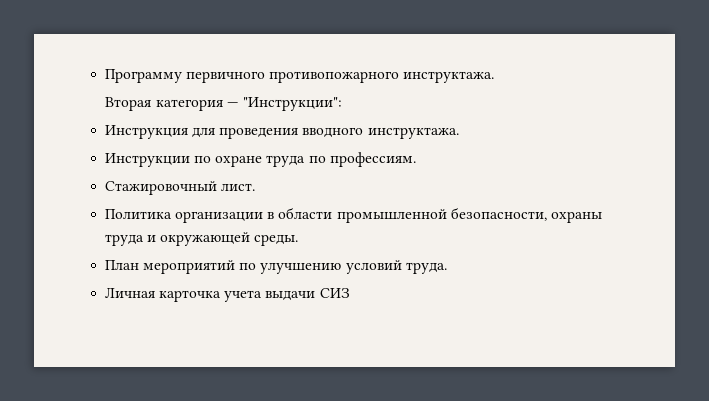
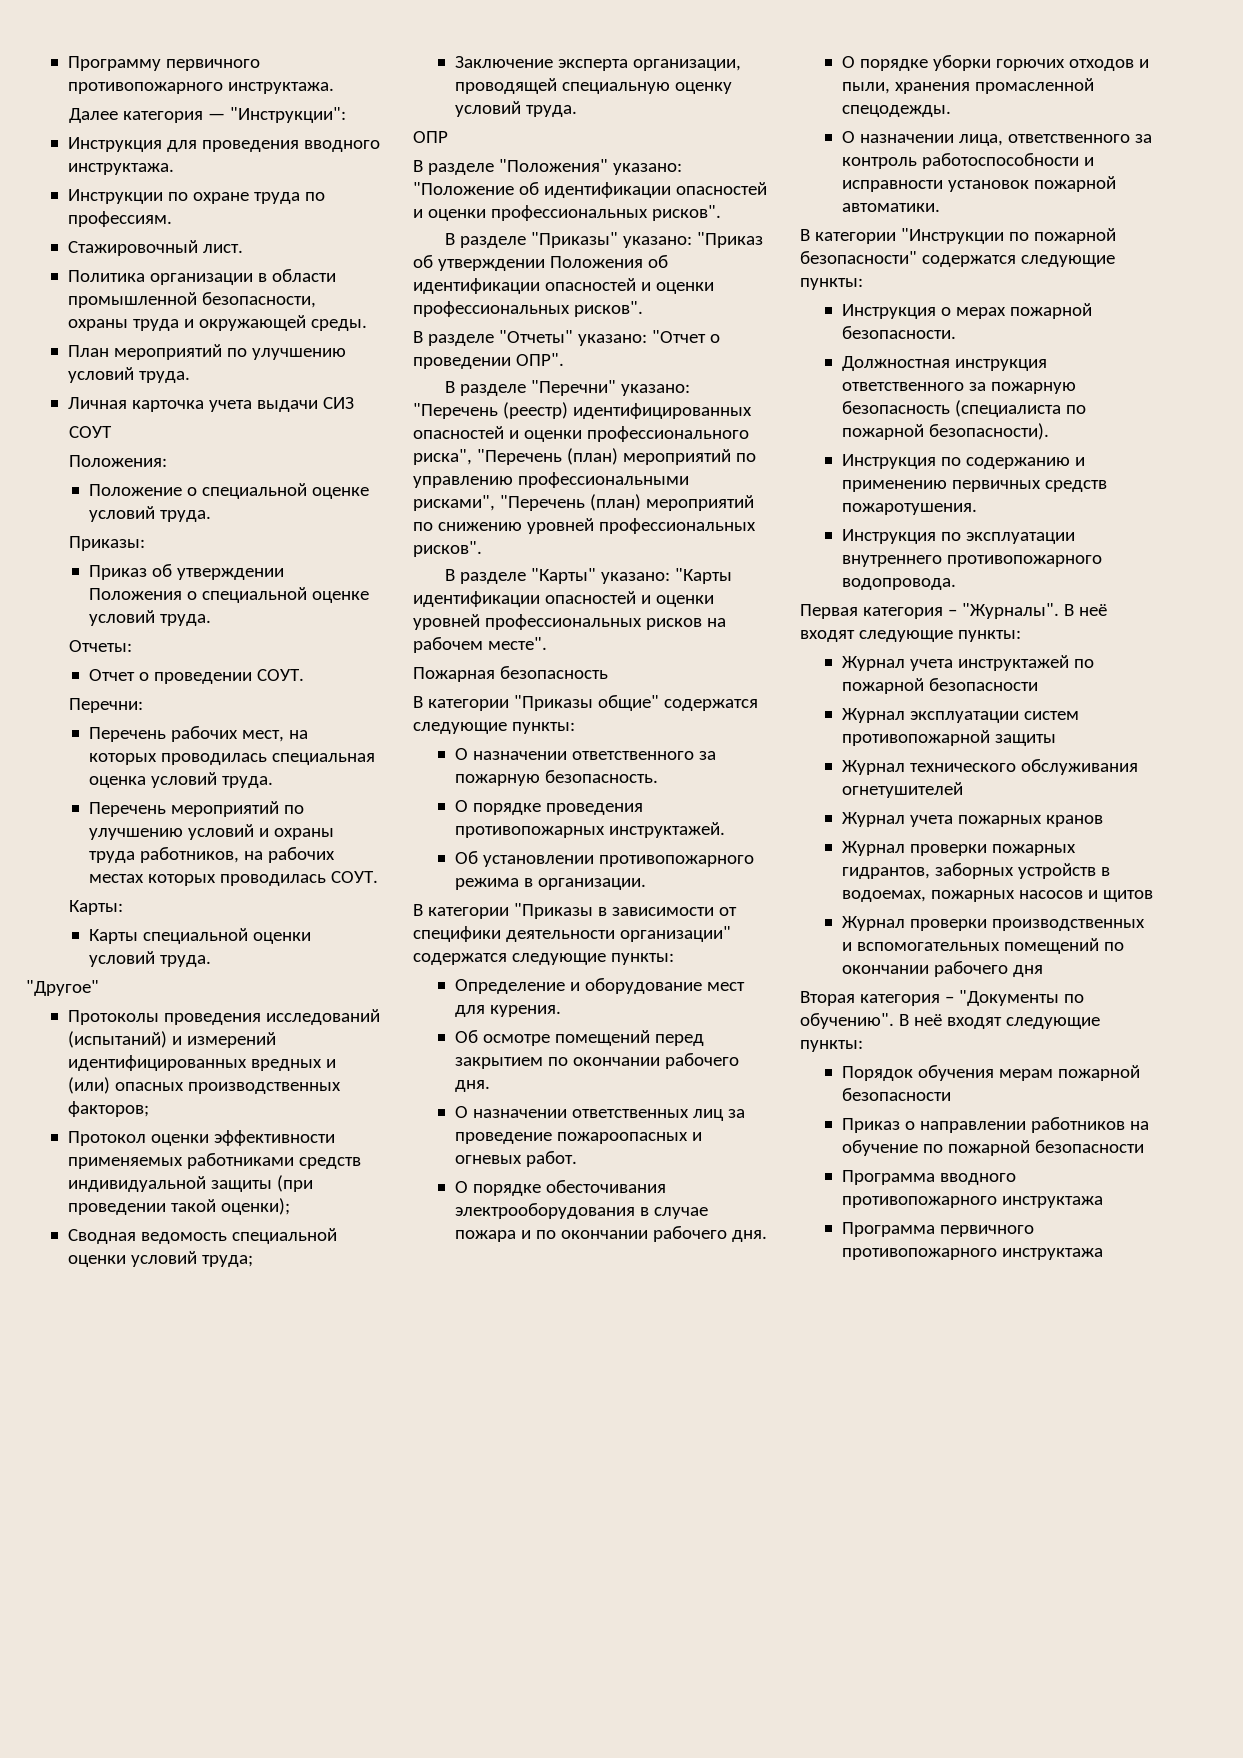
- Вторая категория — "Инструкции":
+ Далее категория — "Инструкции":
+ СОУТ
+ Положения:
+ Положение о специальной оценке условий труда.
+ Приказы:
+ Приказ об утверждении Положения о специальной оценке условий труда.
+ Отчеты:
+ Отчет о проведении СОУТ.
+ Перечни:
+ Перечень рабочих мест, на которых проводилась специальная оценка условий труда.
+ Перечень мероприятий по улучшению условий и охраны труда работников, на рабочих местах которых проводилась СОУТ.
+ Карты:
+ Карты специальной оценки условий труда.
+ "Другое"
+ Протоколы проведения исследований (испытаний) и измерений идентифицированных вредных и (или) опасных производственных факторов;
+ Протокол оценки эффективности применяемых работниками средств индивидуальной защиты (при проведении такой оценки);
+ Сводная ведомость специальной оценки условий труда;
+ Заключение эксперта организации, проводящей специальную оценку условий труда.
+ ОПР
+ В разделе "Положения" указано: "Положение об идентификации опасностей и оценки профессиональных рисков".
+ В разделе "Приказы" указано: "Приказ об утверждении Положения об идентификации опасностей и оценки профессиональных рисков".
+ В разделе "Отчеты" указано: "Отчет о проведении ОПР".
+ В разделе "Перечни" указано: "Перечень (реестр) идентифицированных опасностей и оценки профессионального риска", "Перечень (план) мероприятий по управлению профессиональными рисками", "Перечень (план) мероприятий по снижению уровней профессиональных рисков".
+ В разделе "Карты" указано: "Карты идентификации опасностей и оценки уровней профессиональных рисков на рабочем месте".
+ Пожарная безопасность
+ В категории "Приказы общие" содержатся следующие пункты:
+ О назначении ответственного за пожарную безопасность.
+ О порядке проведения противопожарных инструктажей.
+ Об установлении противопожарного режима в организации.
+ В категории "Приказы в зависимости от специфики деятельности организации" содержатся следующие пункты:
+ Определение и оборудование мест для курения.
+ Об осмотре помещений перед закрытием по окончании рабочего дня.
+ О назначении ответственных лиц за проведение пожароопасных и огневых работ.
+ О порядке обесточивания электрооборудования в случае пожара и по окончании рабочего дня.
+ О порядке уборки горючих отходов и пыли, хранения промасленной спецодежды.
+ О назначении лица, ответственного за контроль работоспособности и исправности установок пожарной автоматики.
+ В категории "Инструкции по пожарной безопасности" содержатся следующие пункты:
+ Инструкция о мерах пожарной безопасности.
+ Должностная инструкция ответственного за пожарную безопасность (специалиста по пожарной безопасности).
+ Инструкция по содержанию и применению первичных средств пожаротушения.
+ Инструкция по эксплуатации внутреннего противопожарного водопровода.
+ Первая категория – "Журналы". В неё входят следующие пункты:
+ Журнал учета инструктажей по пожарной безопасности
+ Журнал эксплуатации систем противопожарной защиты
+ Журнал технического обслуживания огнетушителей
+ Журнал учета пожарных кранов
+ Журнал проверки пожарных гидрантов, заборных устройств в водоемах, пожарных насосов и щитов
+ Журнал проверки производственных и вспомогательных помещений по окончании рабочего дня
+ Вторая категория – "Документы по обучению". В неё входят следующие пункты:
+ Порядок обучения мерам пожарной безопасности
+ Приказ о направлении работников на обучение по пожарной безопасности
+ Программа вводного противопожарного инструктажа
+ Программа первичного противопожарного инструктажа

